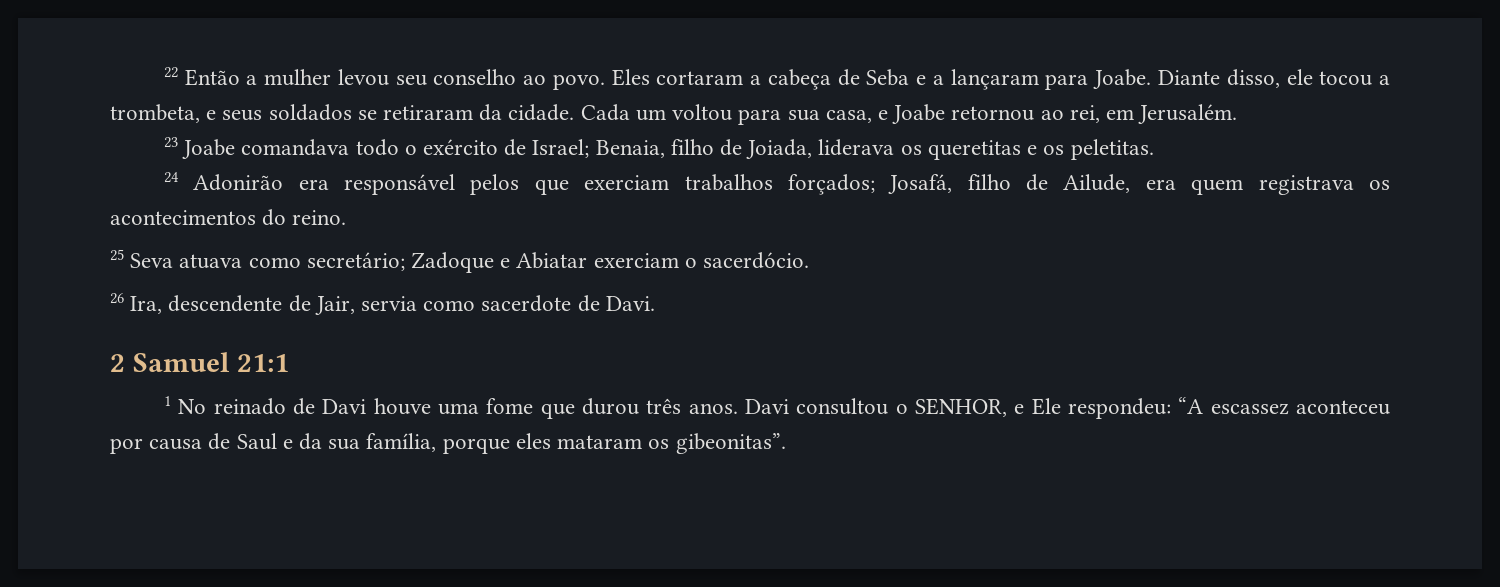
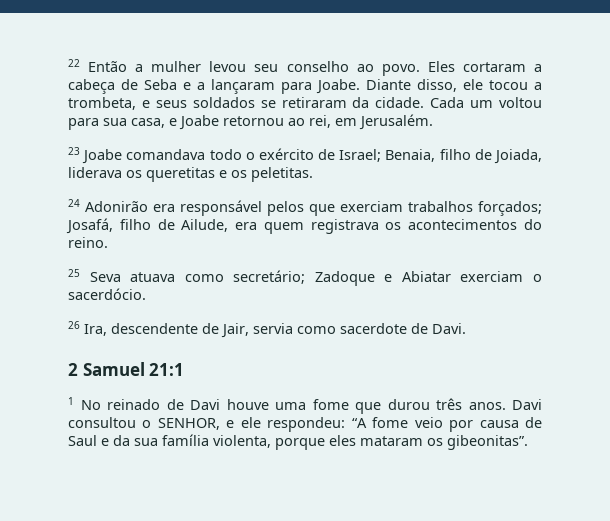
- Davi consultou o SENHOR, e Ele respondeu: “A escassez aconteceu por causa de Saul e da sua família, porque eles mataram os gibeonitas”.
+ Davi consultou o SENHOR, e ele respondeu: “A fome veio por causa de Saul e da sua família violenta, porque eles mataram os gibeonitas”.

